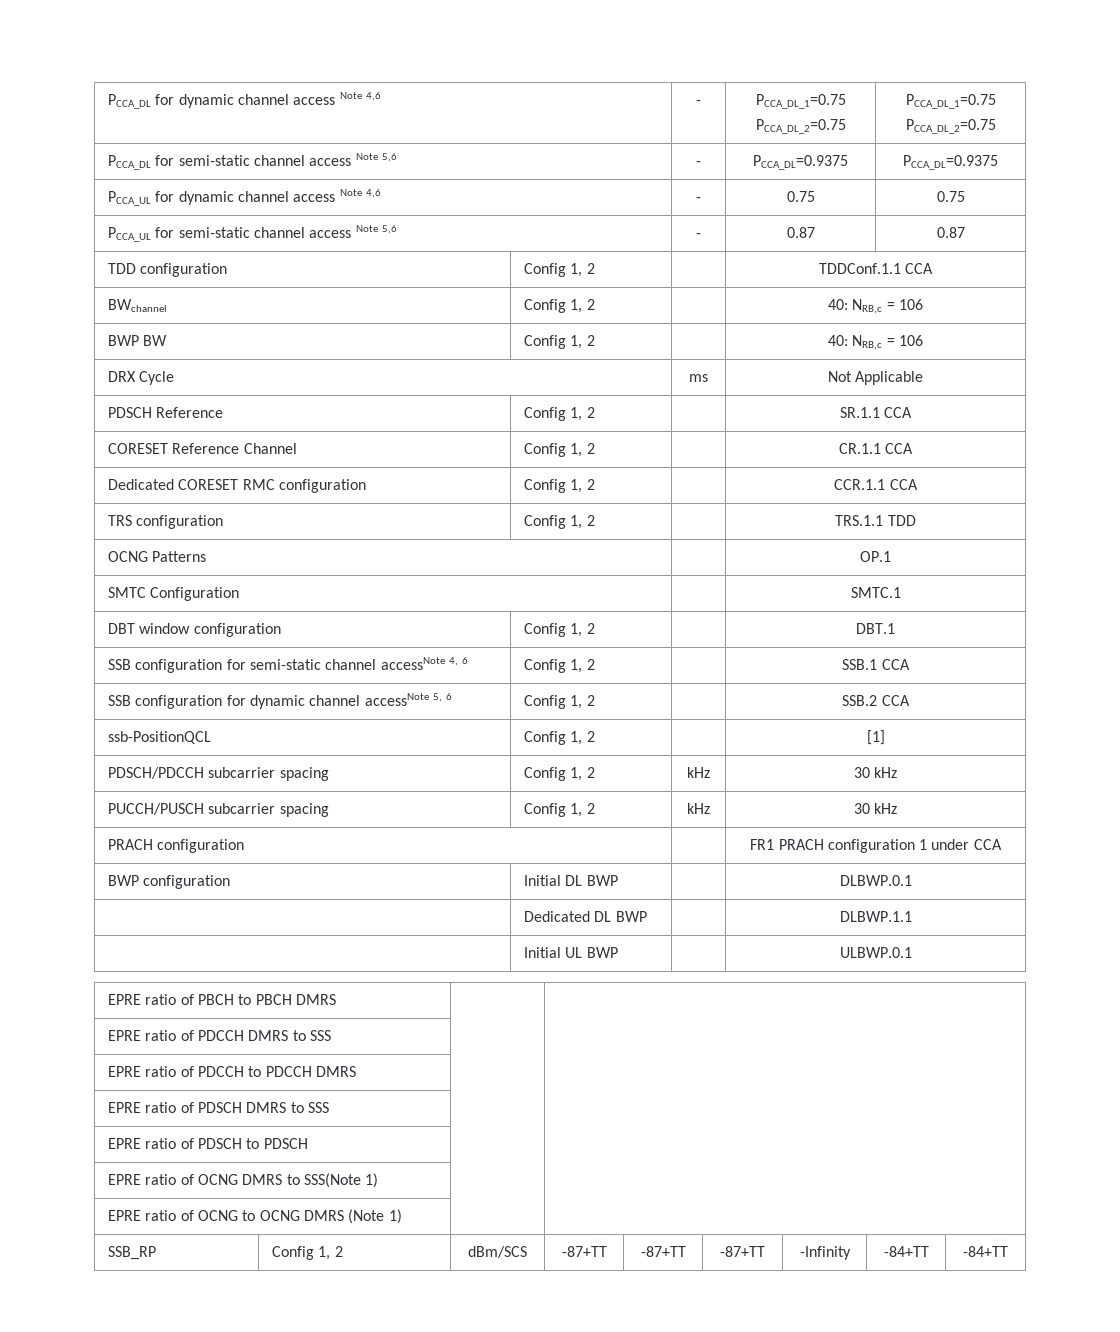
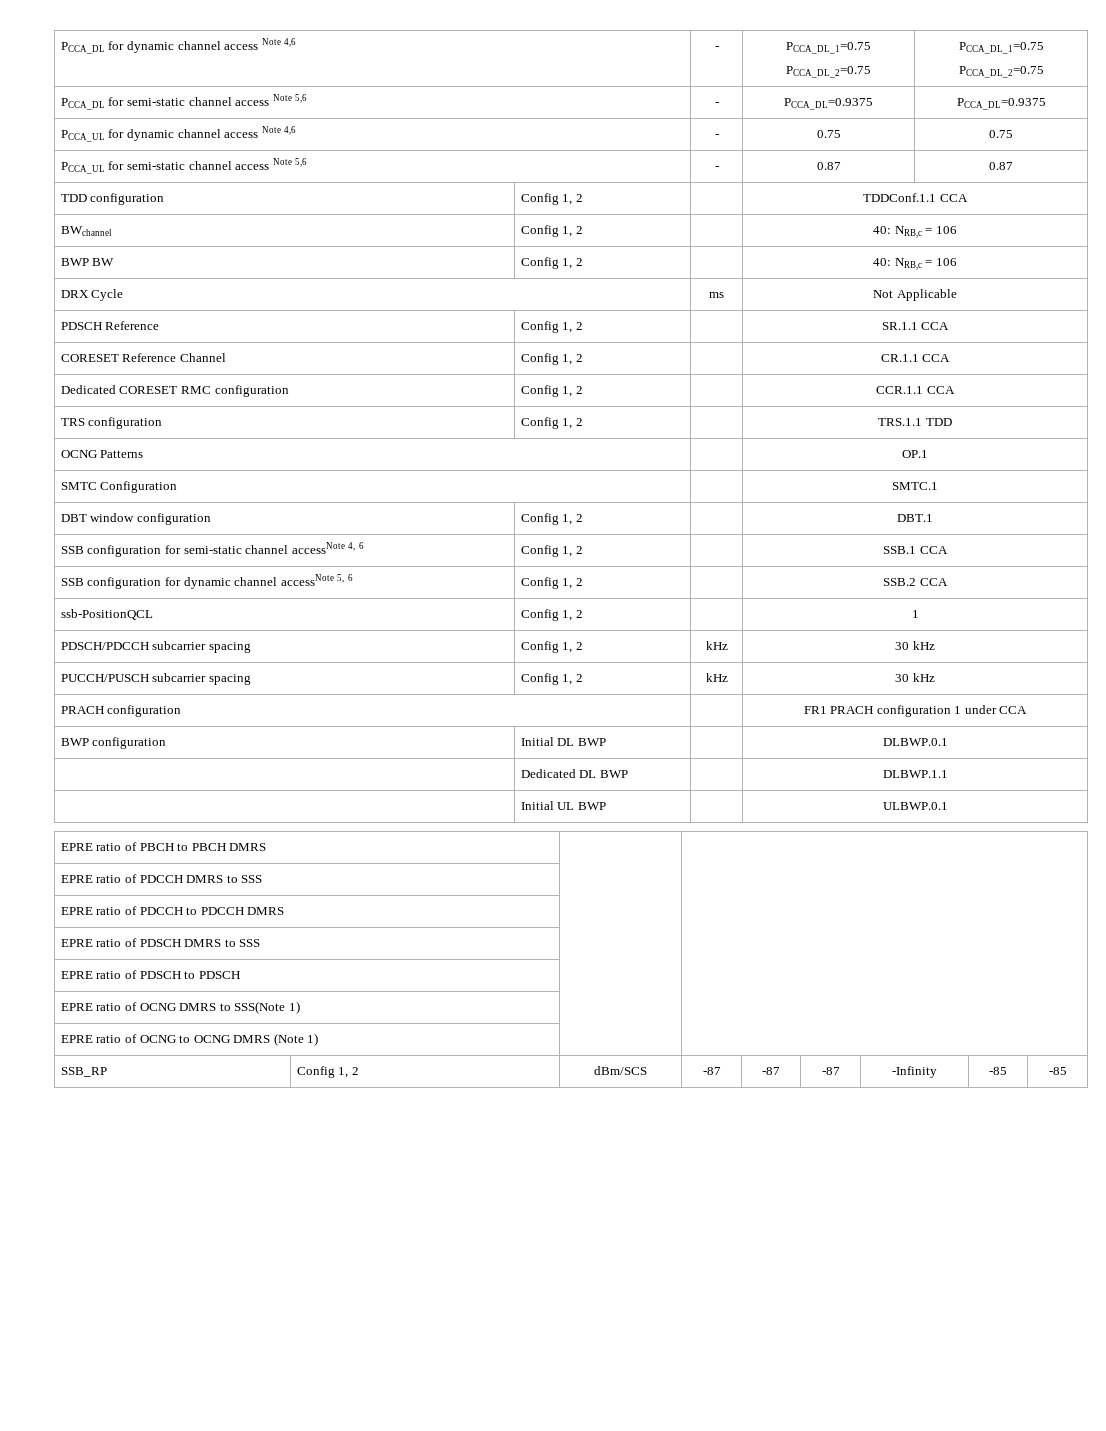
- ssb-PositionQCL | Config 1, 2 | | [1]
+ ssb-PositionQCL | Config 1, 2 | | 1
- SSB_RP | Config 1, 2 | dBm/SCS | -87+TT | -87+TT | -87+TT | -Infinity | -84+TT | -84+TT
+ SSB_RP | Config 1, 2 | dBm/SCS | -87 | -87 | -87 | -Infinity | -85 | -85

